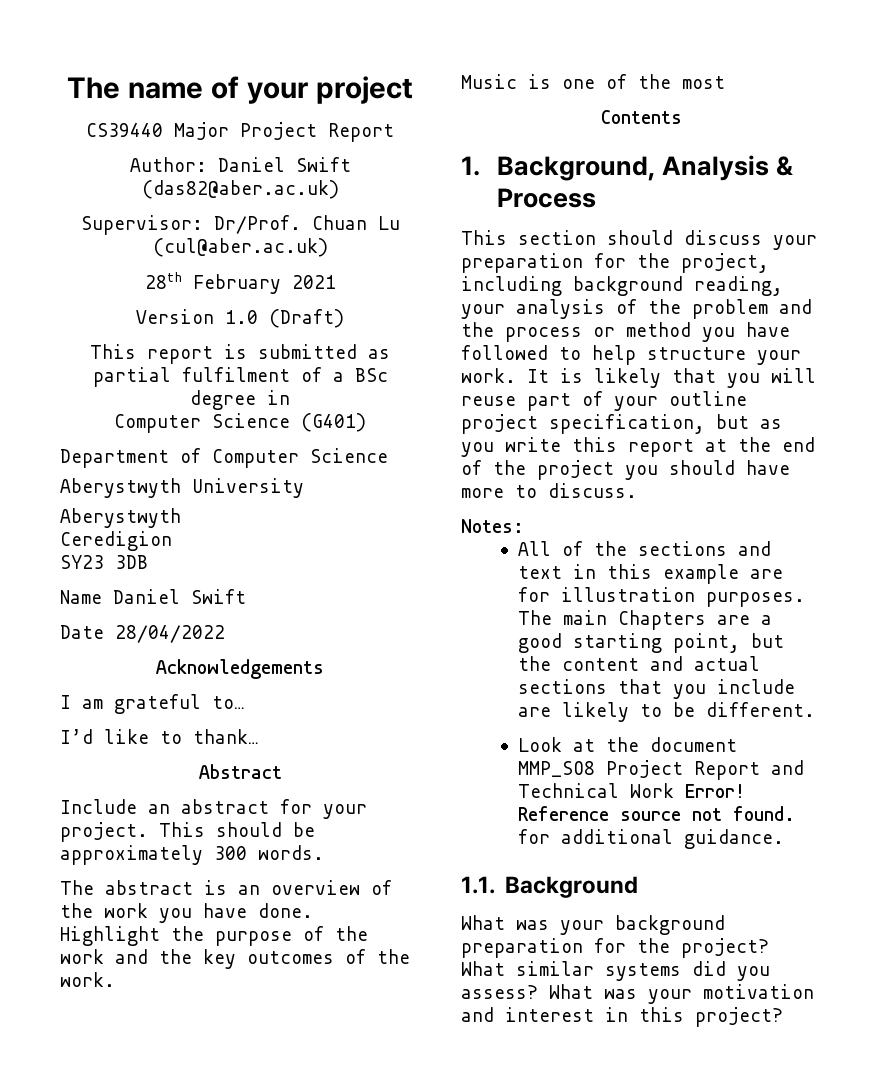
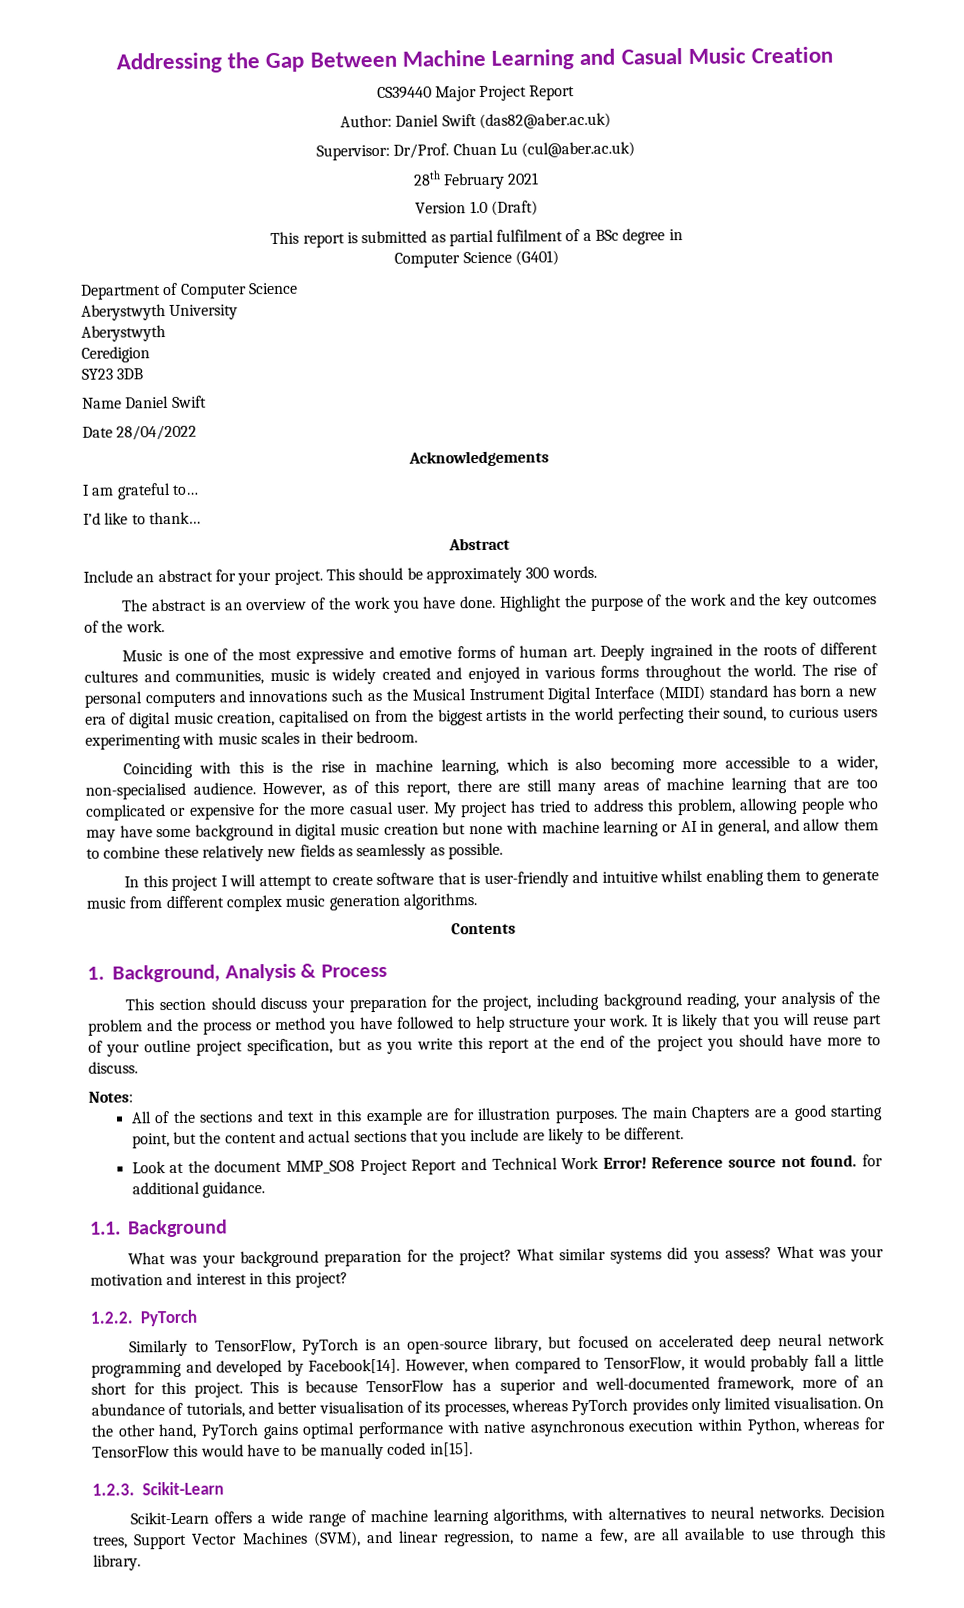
- The name of your project
+ Addressing the Gap Between Machine Learning and Casual Music Creation
- Music is one of the most
+ Music is one of the most expressive and emotive forms of human art. Deeply ingrained in the roots of different cultures and communities, music is widely created and enjoyed in various forms throughout the world. The rise of personal computers and innovations such as the Musical Instrument Digital Interface (MIDI) standard has born a new era of digital music creation, capitalised on from the biggest artists in the world perfecting their sound, to curious users experimenting with music scales in their bedroom.
+ Coinciding with this is the rise in machine learning, which is also becoming more accessible to a wider, non-specialised audience. However, as of this report, there are still many areas of machine learning that are too complicated or expensive for the more casual user. My project has tried to address this problem, allowing people who may have some background in digital music creation but none with machine learning or AI in general, and allow them to combine these relatively new fields as seamlessly as possible.
+ In this project I will attempt to create software that is user-friendly and intuitive whilst enabling them to generate music from different complex music generation algorithms.
+ 1.2.2. PyTorch
+ Similarly to TensorFlow, PyTorch is an open-source library, but focused on accelerated deep neural network programming and developed by Facebook[14]. However, when compared to TensorFlow, it would probably fall a little short for this project. This is because TensorFlow has a superior and well-documented framework, more of an abundance of tutorials, and better visualisation of its processes, whereas PyTorch provides only limited visualisation. On the other hand, PyTorch gains optimal performance with native asynchronous execution within Python, whereas for TensorFlow this would have to be manually coded in[15].
+ 1.2.3. Scikit-Learn
+ Scikit-Learn offers a wide range of machine learning algorithms, with alternatives to neural networks. Decision trees, Support Vector Machines (SVM), and linear regression, to name a few, are all available to use through this library.

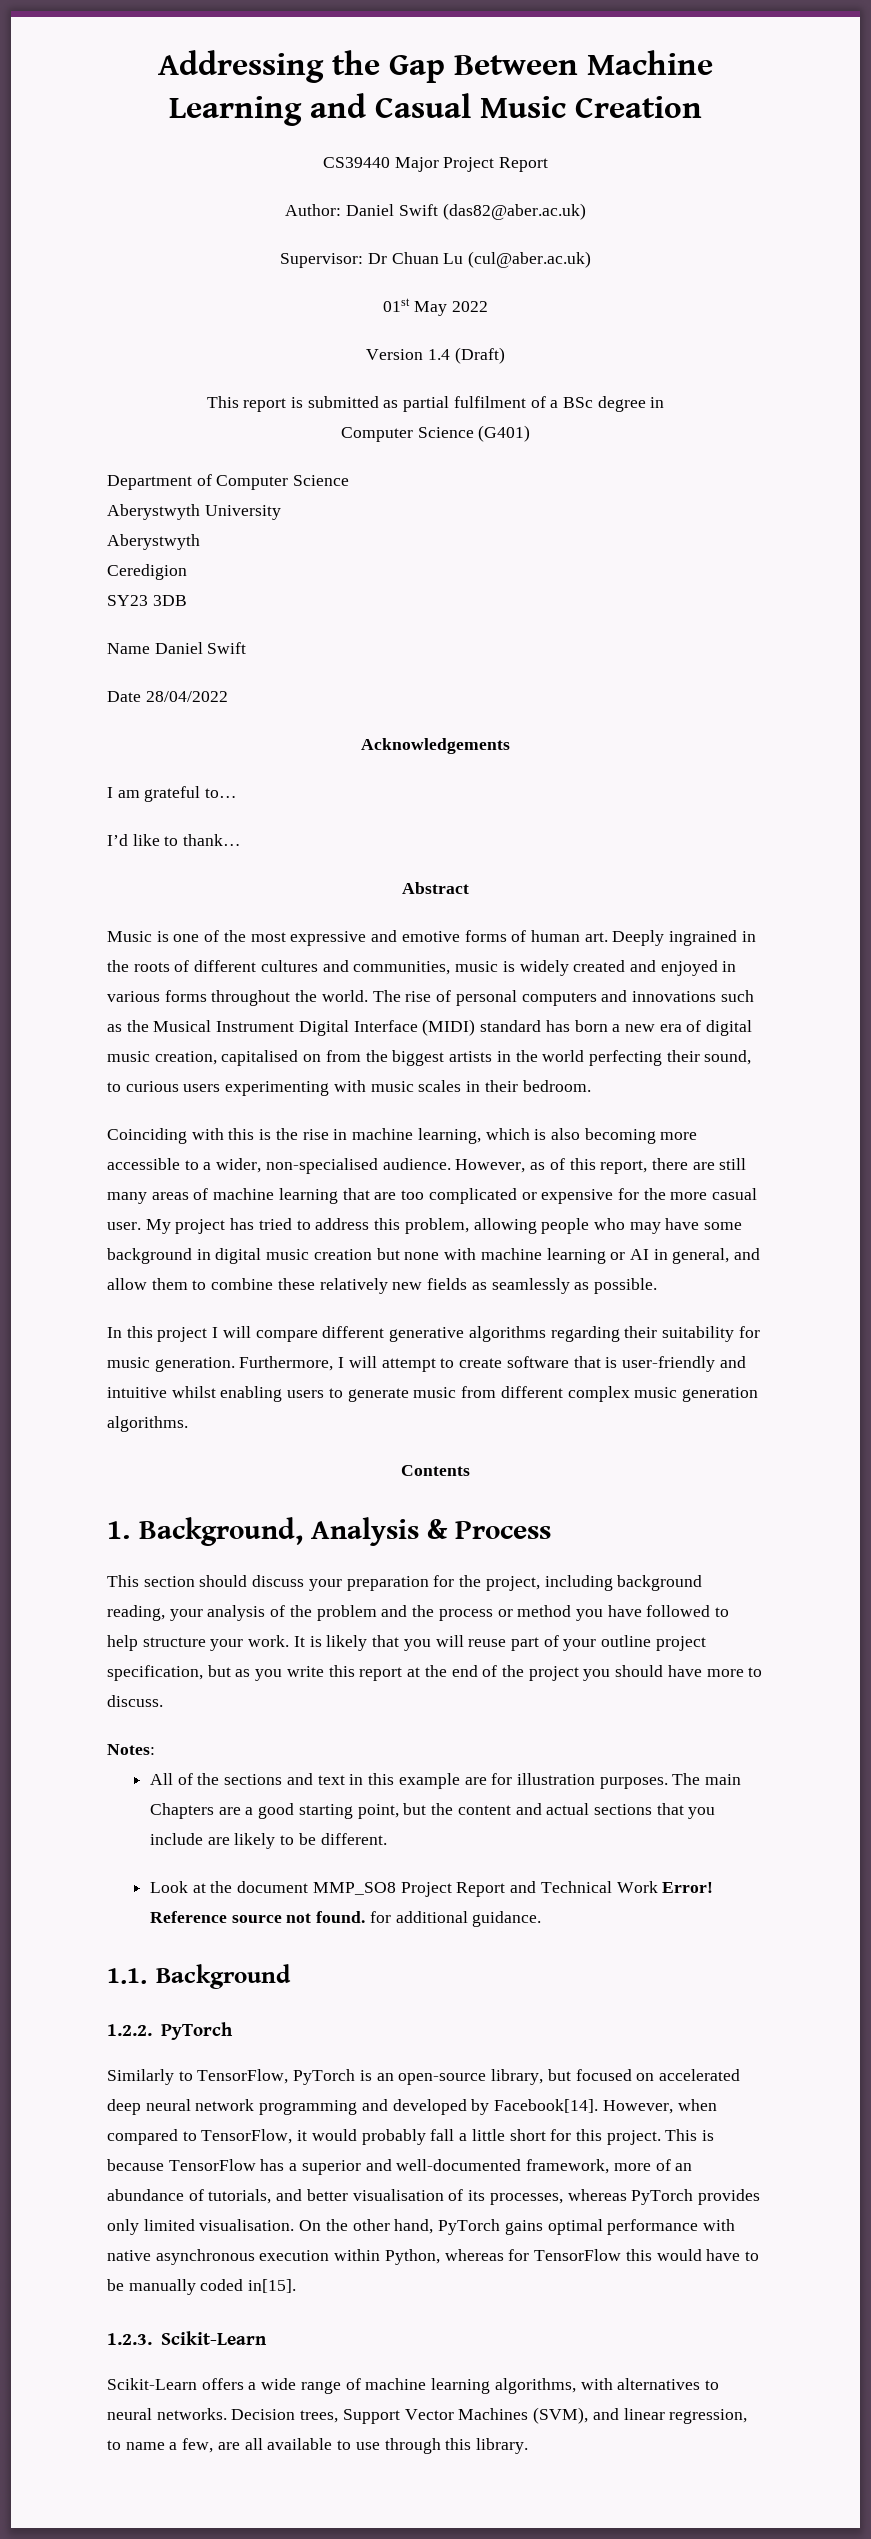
- Supervisor: Dr/Prof. Chuan Lu (cul@aber.ac.uk)
+ Supervisor: Dr Chuan Lu (cul@aber.ac.uk)
- 28th February 2021
+ 01st May 2022
- Version 1.0 (Draft)
+ Version 1.4 (Draft)
- Include an abstract for your project. This should be approximately 300 words.
- The abstract is an overview of the work you have done. Highlight the purpose of the work and the key outcomes of the work.
- In this project I will attempt to create software that is user-friendly and intuitive whilst enabling them to generate music from different complex music generation algorithms.
+ In this project I will compare different generative algorithms regarding their suitability for music generation. Furthermore, I will attempt to create software that is user-friendly and intuitive whilst enabling users to generate music from different complex music generation algorithms.
- What was your background preparation for the project? What similar systems did you assess? What was your motivation and interest in this project?

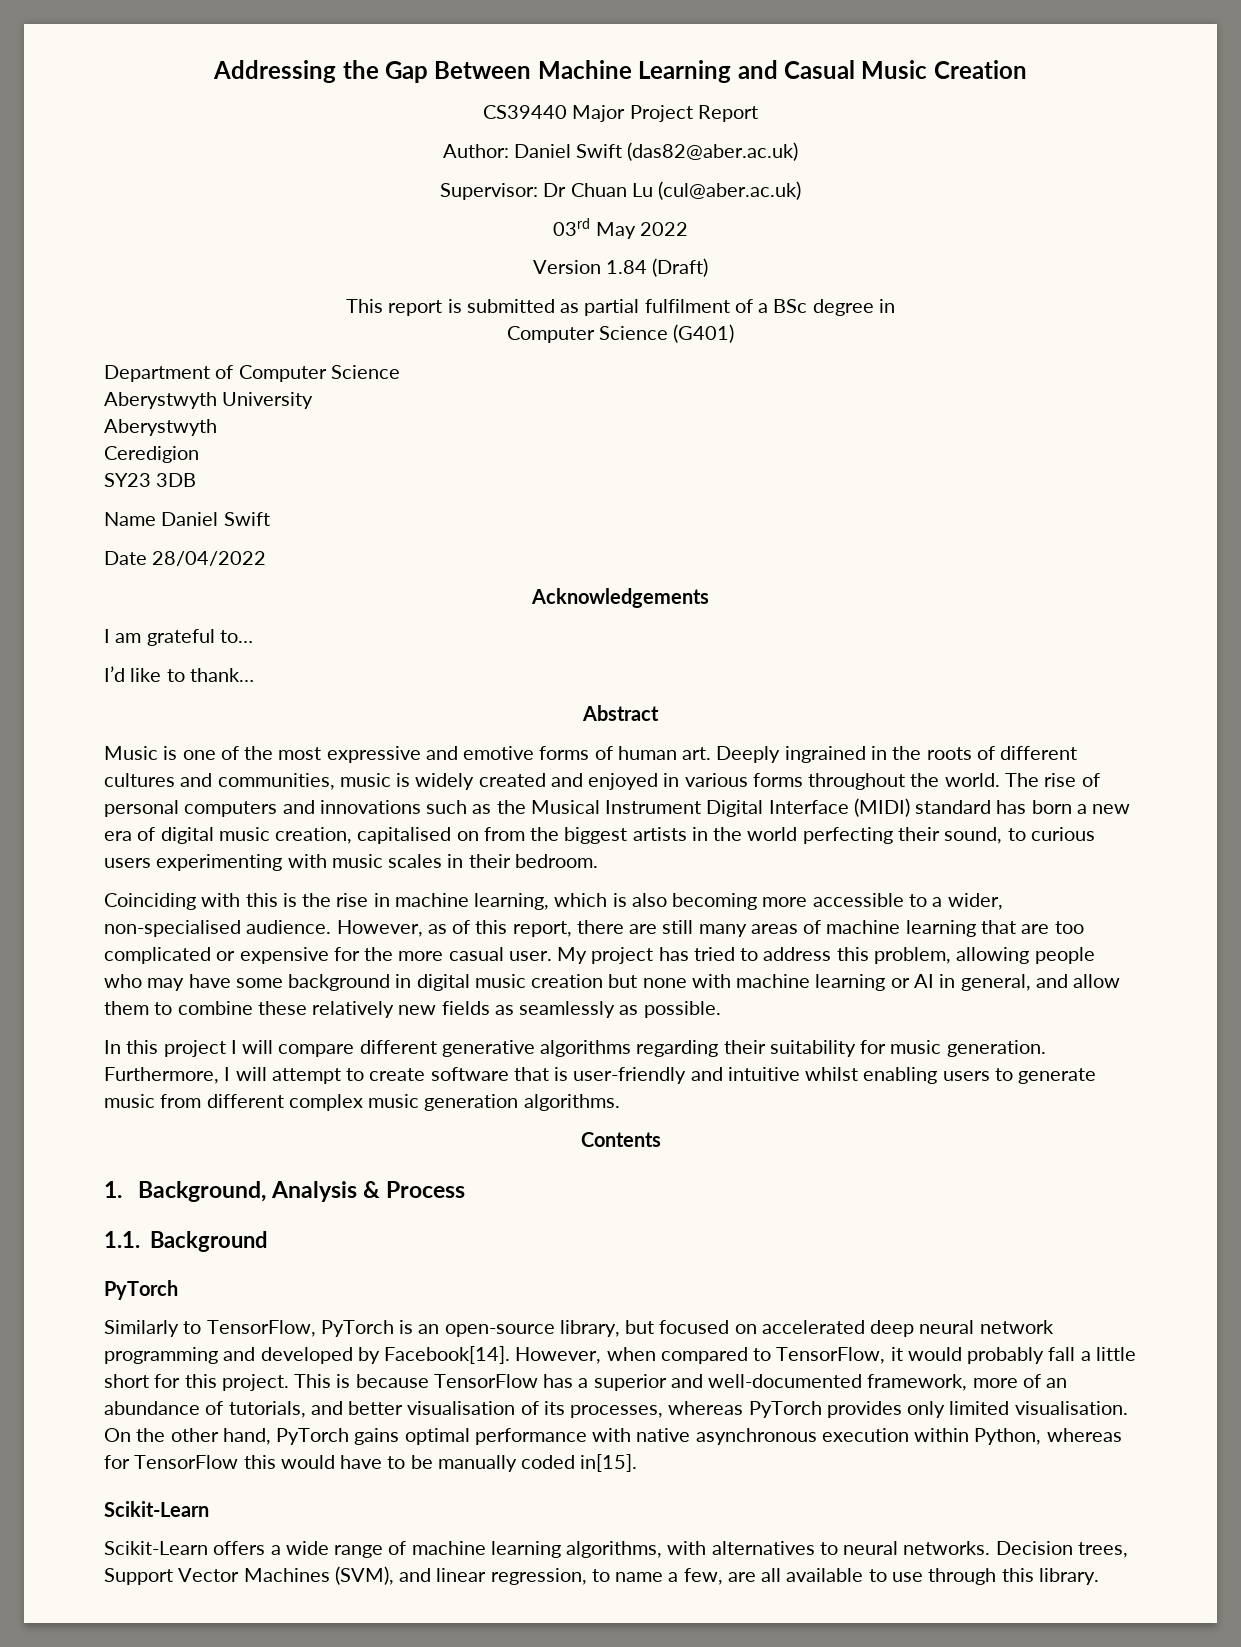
- 01st May 2022
+ 03rd May 2022
- Version 1.4 (Draft)
+ Version 1.84 (Draft)
- This section should discuss your preparation for the project, including background reading, your analysis of the problem and the process or method you have followed to help structure your work. It is likely that you will reuse part of your outline project specification, but as you write this report at the end of the project you should have more to discuss.
- Notes:
- All of the sections and text in this example are for illustration purposes. The main Chapters are a good starting point, but the content and actual sections that you include are likely to be different.
- Look at the document MMP_SO8 Project Report and Technical Work Error! Reference source not found. for additional guidance.
  1.1. Background
- 1.2.2. PyTorch
+ PyTorch
  On the other hand, PyTorch gains optimal performance with native asynchronous execution within Python, whereas for TensorFlow this would have to be manually coded in[15].
- 1.2.3. Scikit-Learn
+ Scikit-Learn

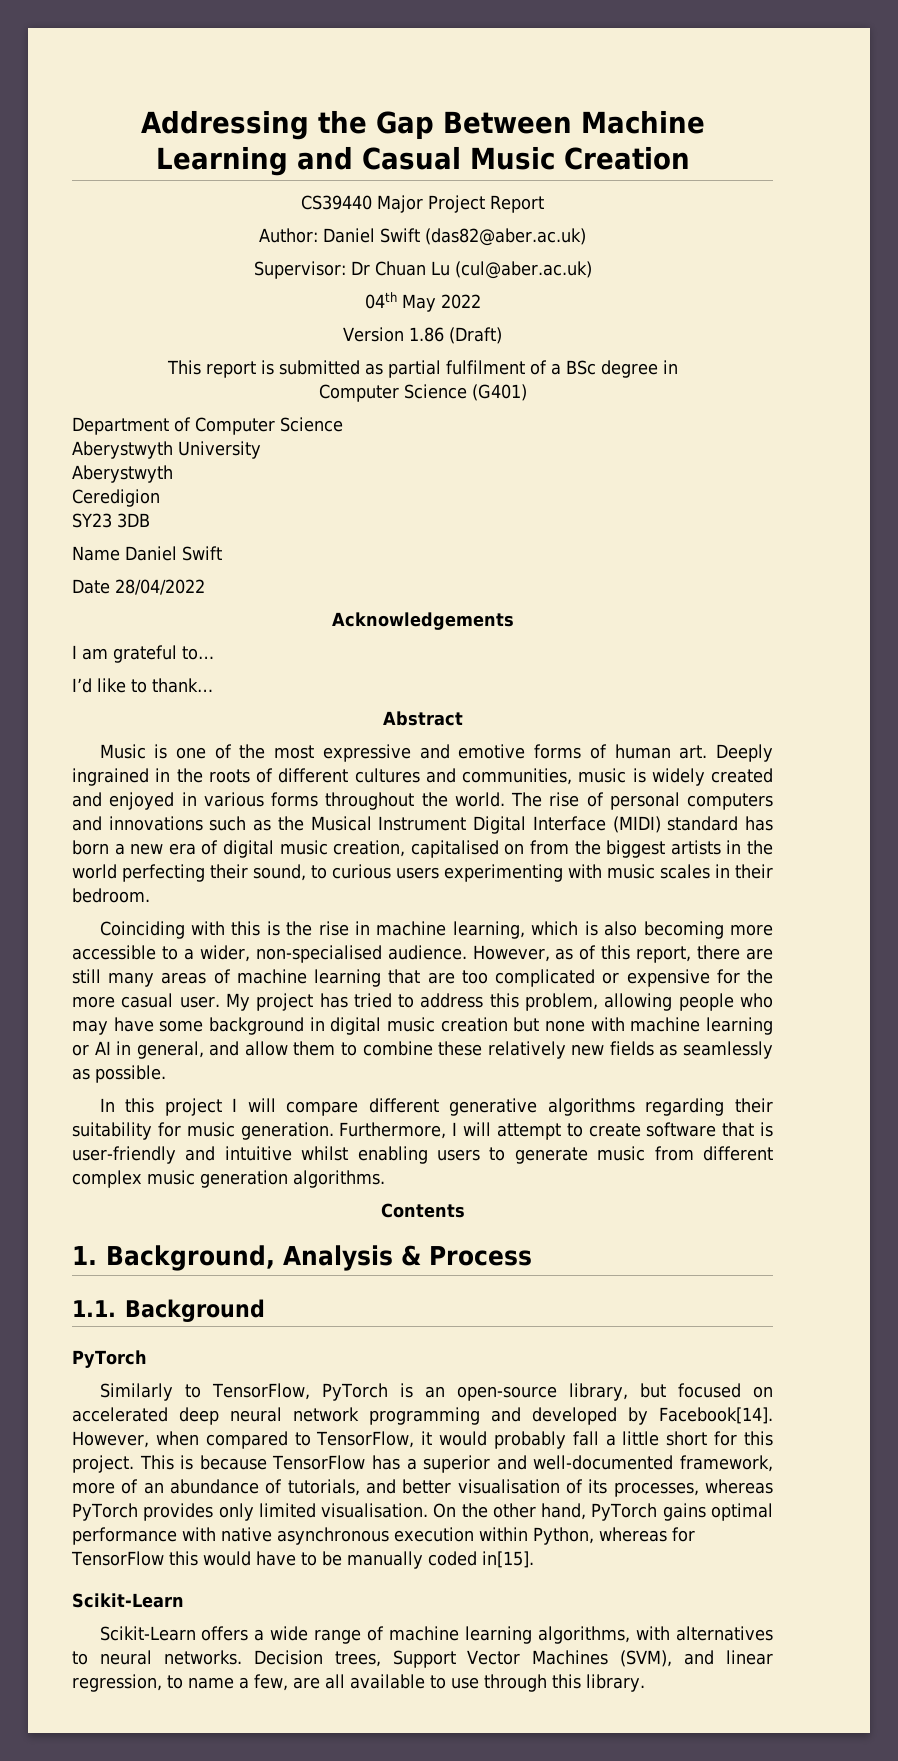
- 03rd May 2022
+ 04th May 2022
- Version 1.84 (Draft)
+ Version 1.86 (Draft)

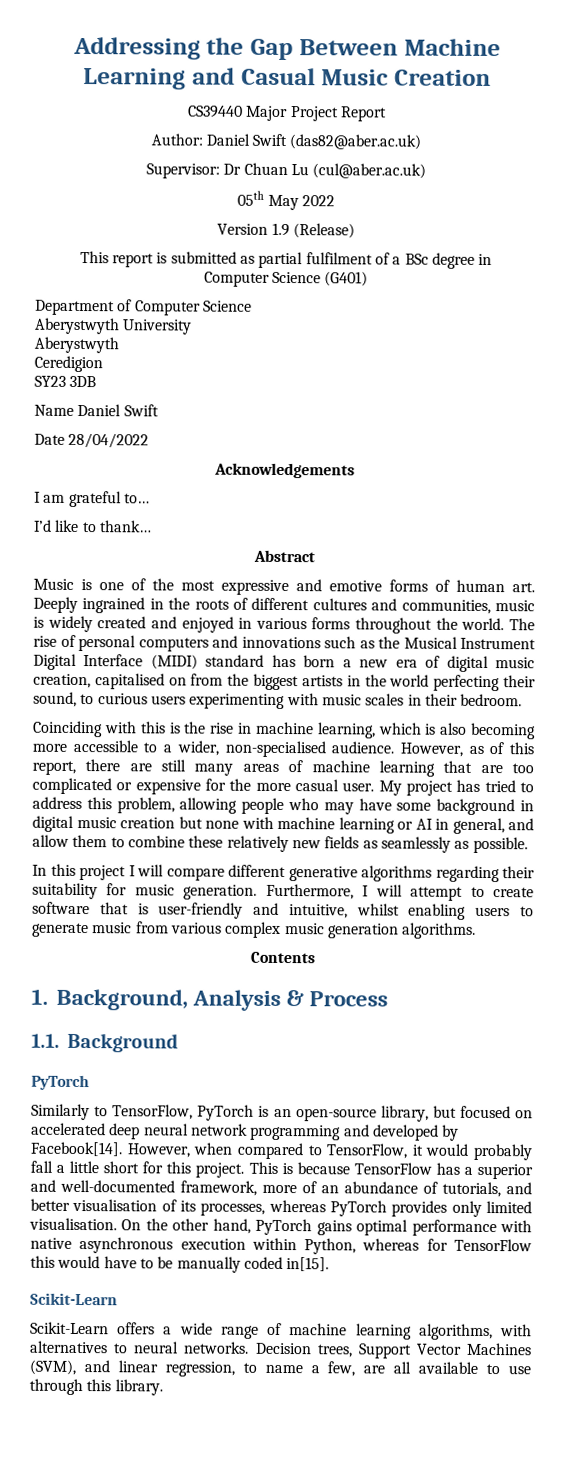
- 04th May 2022
+ 05th May 2022
- Version 1.86 (Draft)
+ Version 1.9 (Release)
- Furthermore, I will attempt to create software that is user-friendly and intuitive whilst enabling users to generate music from different complex music generation algorithms.
+ Furthermore, I will attempt to create software that is user-friendly and intuitive, whilst enabling users to generate music from various complex music generation algorithms.

